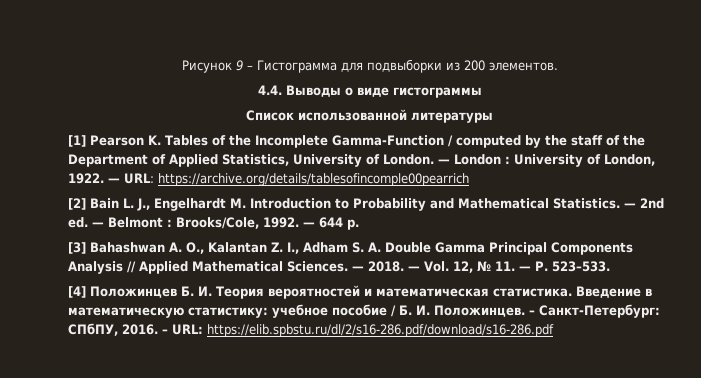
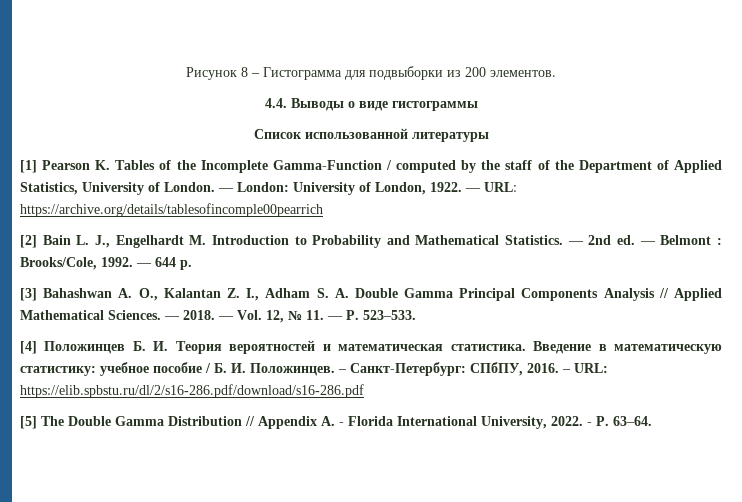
- Рисунок 9 – Гистограмма для подвыборки из 200 элементов.
+ Рисунок 8 – Гистограмма для подвыборки из 200 элементов.
- — London : University of London, 1922.
+ — London: University of London, 1922.
+ [5] The Double Gamma Distribution // Appendix A. - Florida International University, 2022. - P. 63–64.

